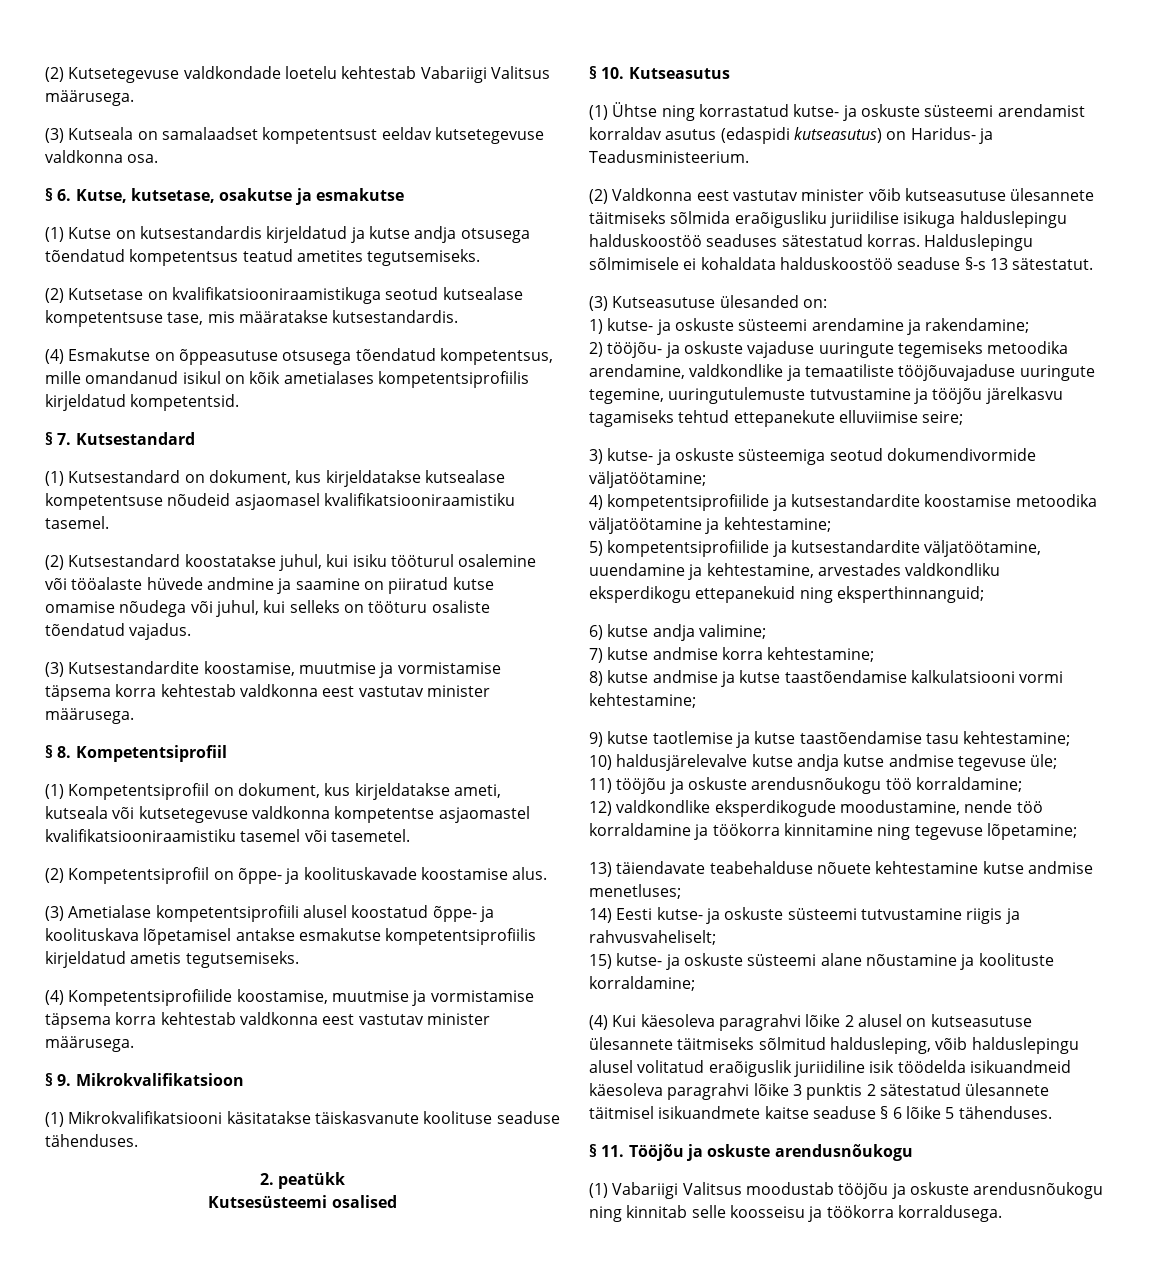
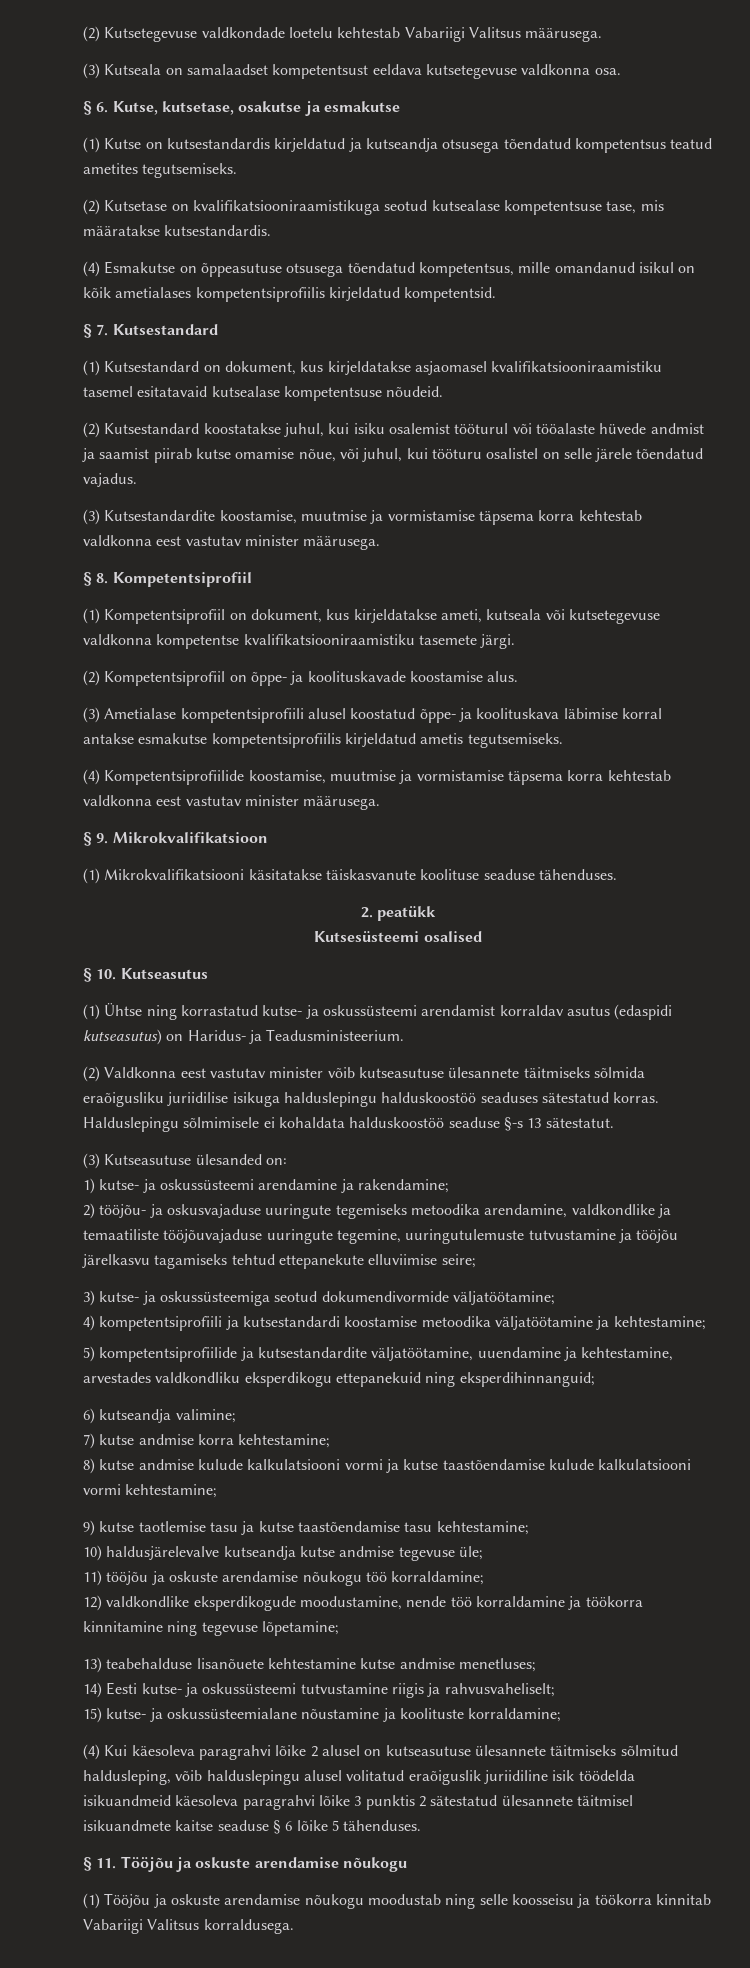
- (3) Kutseala on samalaadset kompetentsust eeldav kutsetegevuse valdkonna osa.
+ (3) Kutseala on samalaadset kompetentsust eeldava kutsetegevuse valdkonna osa.
- (1) Kutse on kutsestandardis kirjeldatud ja kutse andja otsusega tõendatud kompetentsus teatud ametites tegutsemiseks.
+ (1) Kutse on kutsestandardis kirjeldatud ja kutseandja otsusega tõendatud kompetentsus teatud ametites tegutsemiseks.
- (1) Kutsestandard on dokument, kus kirjeldatakse kutsealase kompetentsuse nõudeid asjaomasel kvalifikatsiooniraamistiku tasemel.
+ (1) Kutsestandard on dokument, kus kirjeldatakse asjaomasel kvalifikatsiooniraamistiku tasemel esitatavaid kutsealase kompetentsuse nõudeid.
- (2) Kutsestandard koostatakse juhul, kui isiku tööturul osalemine või tööalaste hüvede andmine ja saamine on piiratud kutse omamise nõudega või juhul, kui selleks on tööturu osaliste tõendatud vajadus.
+ (2) Kutsestandard koostatakse juhul, kui isiku osalemist tööturul või tööalaste hüvede andmist ja saamist piirab kutse omamise nõue, või juhul, kui tööturu osalistel on selle järele tõendatud vajadus.
- (1) Kompetentsiprofiil on dokument, kus kirjeldatakse ameti, kutseala või kutsetegevuse valdkonna kompetentse asjaomastel kvalifikatsiooniraamistiku tasemel või tasemetel.
+ (1) Kompetentsiprofiil on dokument, kus kirjeldatakse ameti, kutseala või kutsetegevuse valdkonna kompetentse kvalifikatsiooniraamistiku tasemete järgi.
- (3) Ametialase kompetentsiprofiili alusel koostatud õppe- ja koolituskava lõpetamisel antakse esmakutse kompetentsiprofiilis kirjeldatud ametis tegutsemiseks.
+ (3) Ametialase kompetentsiprofiili alusel koostatud õppe- ja koolituskava läbimise korral antakse esmakutse kompetentsiprofiilis kirjeldatud ametis tegutsemiseks.
- (1) Ühtse ning korrastatud kutse- ja oskuste süsteemi arendamist korraldav asutus (edaspidi kutseasutus) on Haridus- ja Teadusministeerium.
+ (1) Ühtse ning korrastatud kutse- ja oskussüsteemi arendamist korraldav asutus (edaspidi kutseasutus) on Haridus- ja Teadusministeerium.
- 1) kutse- ja oskuste süsteemi arendamine ja rakendamine;
+ 1) kutse- ja oskussüsteemi arendamine ja rakendamine;
- 2) tööjõu- ja oskuste vajaduse uuringute tegemiseks metoodika arendamine, valdkondlike ja temaatiliste tööjõuvajaduse uuringute tegemine, uuringutulemuste tutvustamine ja tööjõu järelkasvu tagamiseks tehtud ettepanekute elluviimise seire;
+ 2) tööjõu- ja oskusvajaduse uuringute tegemiseks metoodika arendamine, valdkondlike ja temaatiliste tööjõuvajaduse uuringute tegemine, uuringutulemuste tutvustamine ja tööjõu järelkasvu tagamiseks tehtud ettepanekute elluviimise seire;
- 3) kutse- ja oskuste süsteemiga seotud dokumendivormide väljatöötamine;
+ 3) kutse- ja oskussüsteemiga seotud dokumendivormide väljatöötamine;
- 4) kompetentsiprofiilide ja kutsestandardite koostamise metoodika väljatöötamine ja kehtestamine;
+ 4) kompetentsiprofiili ja kutsestandardi koostamise metoodika väljatöötamine ja kehtestamine;
- 5) kompetentsiprofiilide ja kutsestandardite väljatöötamine, uuendamine ja kehtestamine, arvestades valdkondliku eksperdikogu ettepanekuid ning eksperthinnanguid;
+ 5) kompetentsiprofiilide ja kutsestandardite väljatöötamine, uuendamine ja kehtestamine, arvestades valdkondliku eksperdikogu ettepanekuid ning eksperdihinnanguid;
- 6) kutse andja valimine;
+ 6) kutseandja valimine;
- 8) kutse andmise ja kutse taastõendamise kalkulatsiooni vormi kehtestamine;
+ 8) kutse andmise kulude kalkulatsiooni vormi ja kutse taastõendamise kulude kalkulatsiooni vormi kehtestamine;
- 9) kutse taotlemise ja kutse taastõendamise tasu kehtestamine;
+ 9) kutse taotlemise tasu ja kutse taastõendamise tasu kehtestamine;
- 10) haldusjärelevalve kutse andja kutse andmise tegevuse üle;
+ 10) haldusjärelevalve kutseandja kutse andmise tegevuse üle;
- 11) tööjõu ja oskuste arendusnõukogu töö korraldamine;
+ 11) tööjõu ja oskuste arendamise nõukogu töö korraldamine;
- 13) täiendavate teabehalduse nõuete kehtestamine kutse andmise menetluses;
+ 13) teabehalduse lisanõuete kehtestamine kutse andmise menetluses;
- 14) Eesti kutse- ja oskuste süsteemi tutvustamine riigis ja rahvusvaheliselt;
+ 14) Eesti kutse- ja oskussüsteemi tutvustamine riigis ja rahvusvaheliselt;
- 15) kutse- ja oskuste süsteemi alane nõustamine ja koolituste korraldamine;
+ 15) kutse- ja oskussüsteemialane nõustamine ja koolituste korraldamine;
- § 11. Tööjõu ja oskuste arendusnõukogu
- (1) Vabariigi Valitsus moodustab tööjõu ja oskuste arendusnõukogu ning kinnitab selle koosseisu ja töökorra korraldusega.
+ § 11. Tööjõu ja oskuste arendamise nõukogu
+ (1) Tööjõu ja oskuste arendamise nõukogu moodustab ning selle koosseisu ja töökorra kinnitab Vabariigi Valitsus korraldusega.

